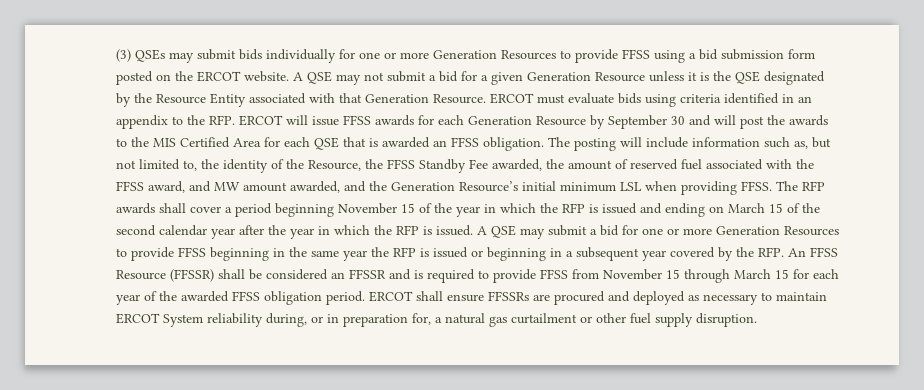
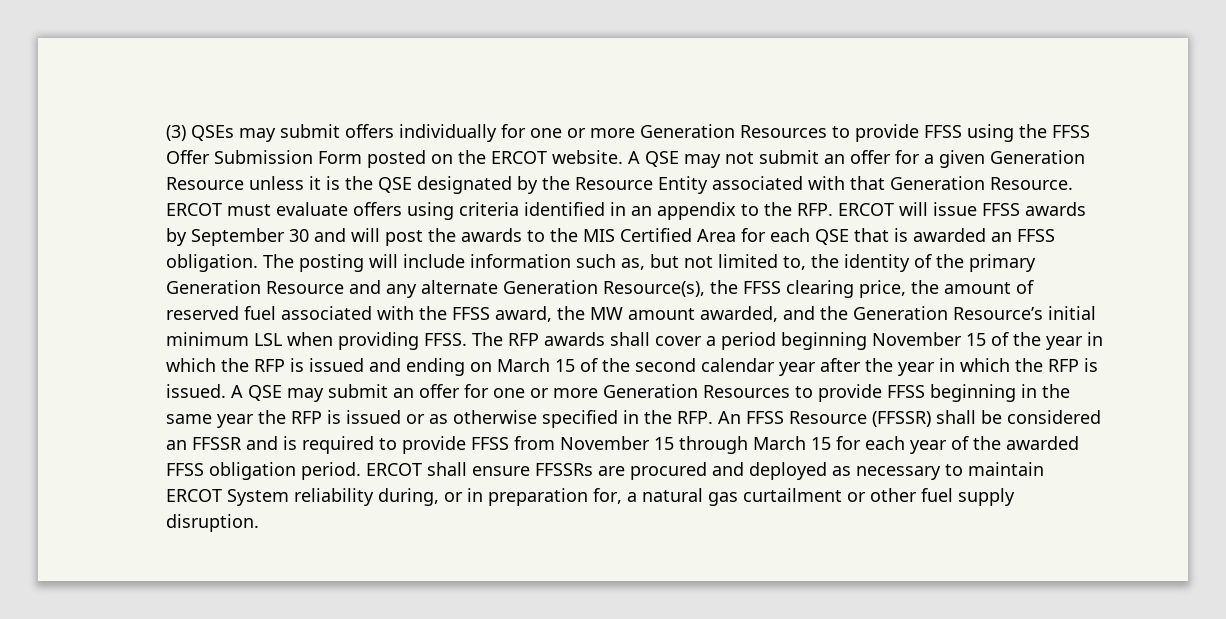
- (3) QSEs may submit bids individually for one or more Generation Resources to provide FFSS using a bid submission form posted on the ERCOT website.
+ (3) QSEs may submit offers individually for one or more Generation Resources to provide FFSS using the FFSS Offer Submission Form posted on the ERCOT website.
- A QSE may not submit a bid for a given Generation Resource unless it is the QSE designated by the Resource Entity associated with that Generation Resource.
+ A QSE may not submit an offer for a given Generation Resource unless it is the QSE designated by the Resource Entity associated with that Generation Resource.
- ERCOT must evaluate bids using criteria identified in an appendix to the RFP. ERCOT will issue FFSS awards for each Generation Resource by September 30 and will post the awards to the MIS Certified Area for each QSE that is awarded an FFSS obligation.
+ ERCOT must evaluate offers using criteria identified in an appendix to the RFP. ERCOT will issue FFSS awards by September 30 and will post the awards to the MIS Certified Area for each QSE that is awarded an FFSS obligation.
- The posting will include information such as, but not limited to, the identity of the Resource, the FFSS Standby Fee awarded, the amount of reserved fuel associated with the FFSS award, and MW amount awarded, and the Generation Resource’s initial minimum LSL when providing FFSS.
+ The posting will include information such as, but not limited to, the identity of the primary Generation Resource and any alternate Generation Resource(s), the FFSS clearing price, the amount of reserved fuel associated with the FFSS award, the MW amount awarded, and the Generation Resource’s initial minimum LSL when providing FFSS.
- A QSE may submit a bid for one or more Generation Resources to provide FFSS beginning in the same year the RFP is issued or beginning in a subsequent year covered by the RFP. An FFSS Resource (FFSSR) shall be considered an FFSSR and is required to provide FFSS from November 15 through March 15 for each year of the awarded FFSS obligation period.
+ A QSE may submit an offer for one or more Generation Resources to provide FFSS beginning in the same year the RFP is issued or as otherwise specified in the RFP. An FFSS Resource (FFSSR) shall be considered an FFSSR and is required to provide FFSS from November 15 through March 15 for each year of the awarded FFSS obligation period.

